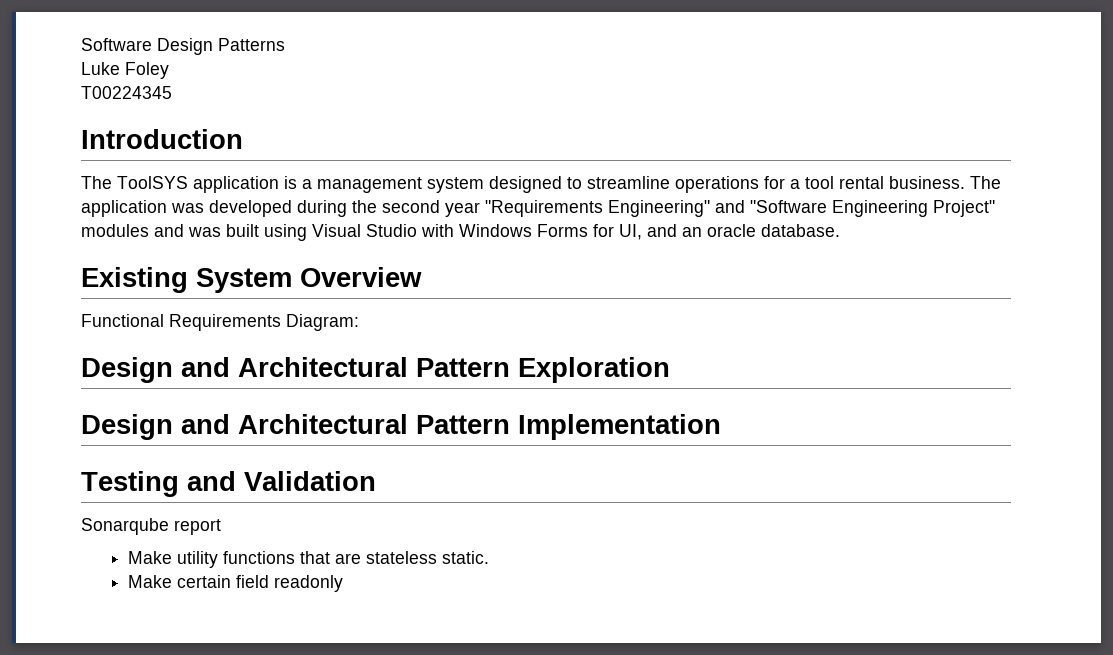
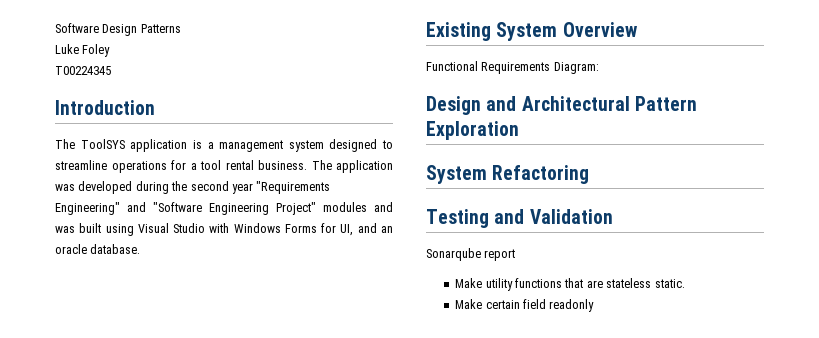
- Design and Architectural Pattern Implementation
+ System Refactoring

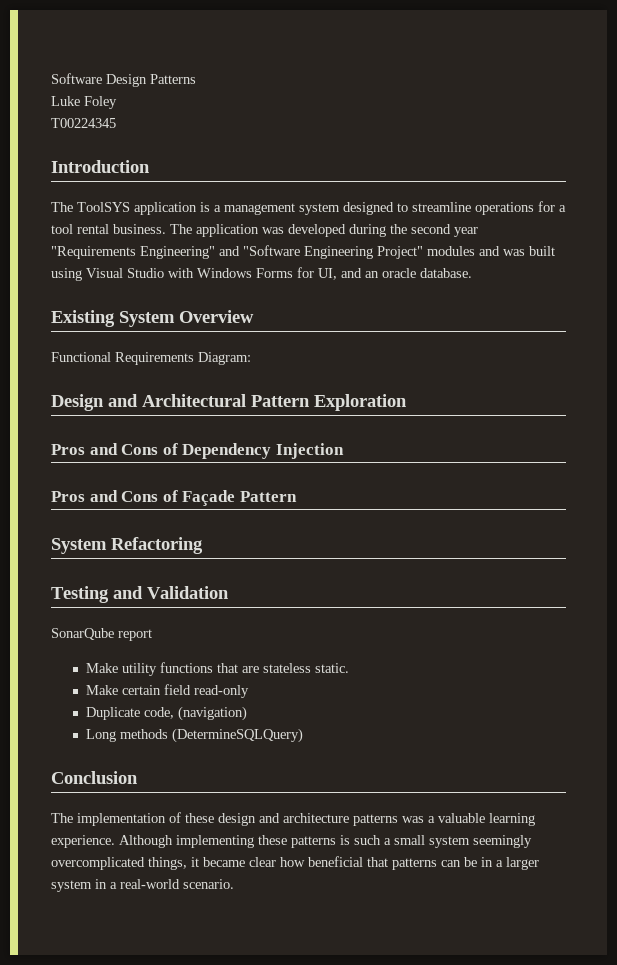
+ Pros and Cons of Dependency Injection
+ Pros and Cons of Façade Pattern
- Sonarqube report
+ SonarQube report
- Make certain field readonly
+ Make certain field read-only
+ Duplicate code, (navigation)
+ Long methods (DetermineSQLQuery)
+ Conclusion
+ The implementation of these design and architecture patterns was a valuable learning experience. Although implementing these patterns is such a small system seemingly overcomplicated things, it became clear how beneficial that patterns can be in a larger system in a real-world scenario.

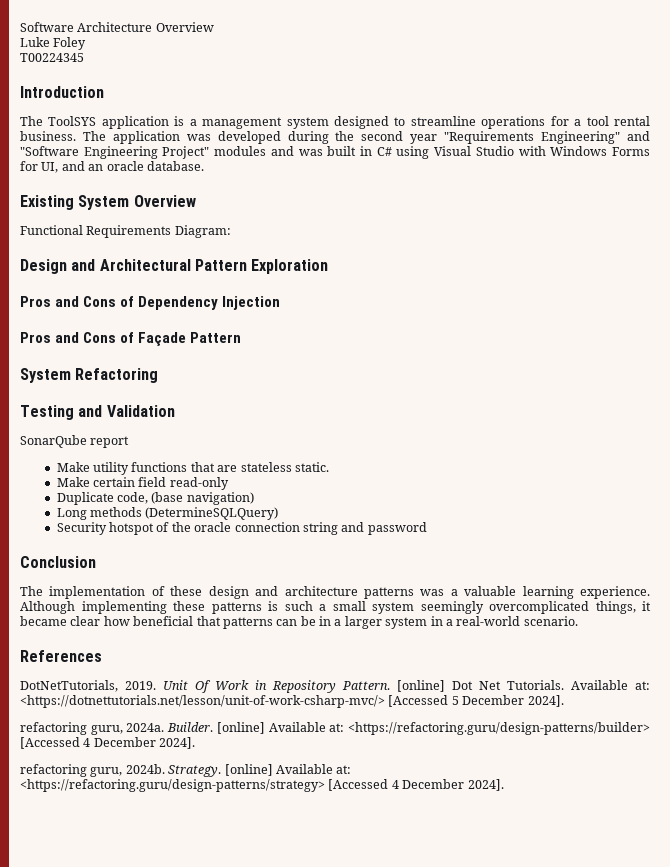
- Software Design Patterns
+ Software Architecture Overview
- The application was developed during the second year "Requirements Engineering" and "Software Engineering Project" modules and was built using Visual Studio with Windows Forms for UI, and an oracle database.
+ The application was developed during the second year "Requirements Engineering" and "Software Engineering Project" modules and was built in C# using Visual Studio with Windows Forms for UI, and an oracle database.
- Duplicate code, (navigation)
+ Duplicate code, (base navigation)
+ Security hotspot of the oracle connection string and password
+ References
+ DotNetTutorials, 2019. Unit Of Work in Repository Pattern. [online] Dot Net Tutorials. Available at: <https://dotnettutorials.net/lesson/unit-of-work-csharp-mvc/> [Accessed 5 December 2024].
+ refactoring guru, 2024a. Builder. [online] Available at: <https://refactoring.guru/design-patterns/builder> [Accessed 4 December 2024].
+ refactoring guru, 2024b. Strategy. [online] Available at: <https://refactoring.guru/design-patterns/strategy> [Accessed 4 December 2024].

